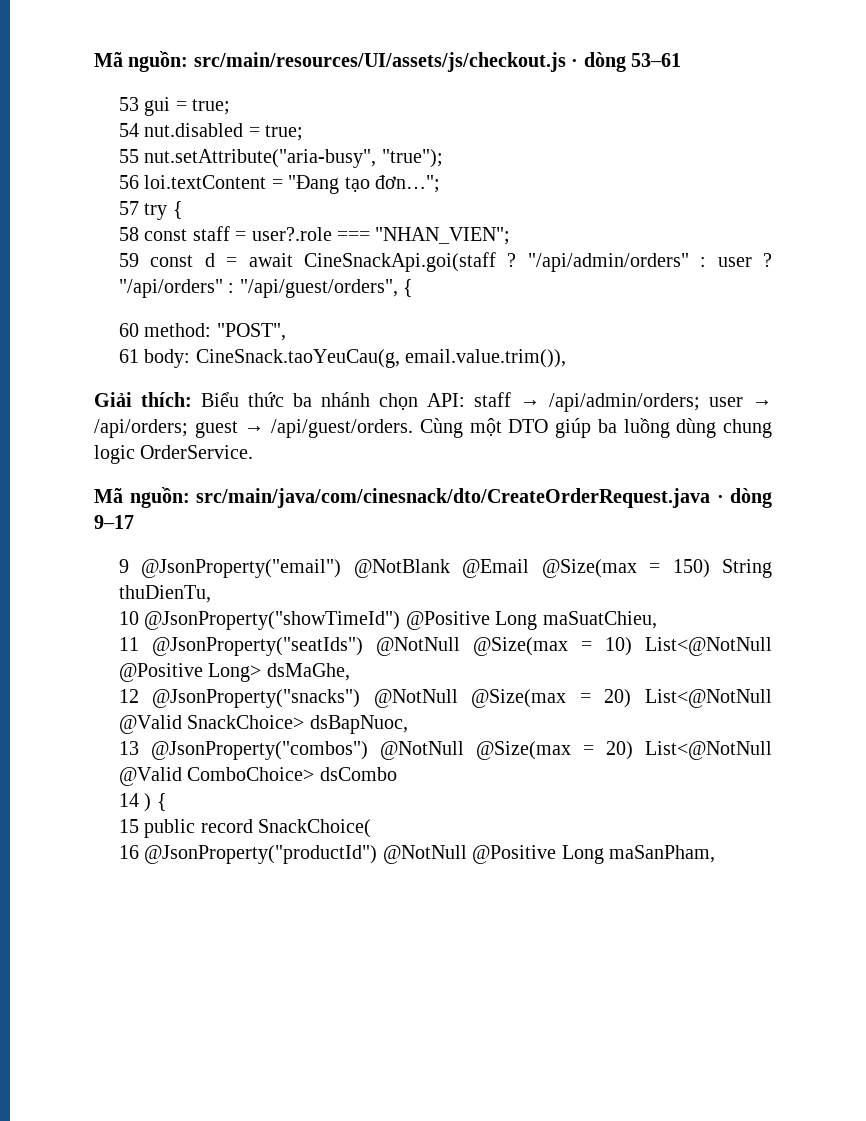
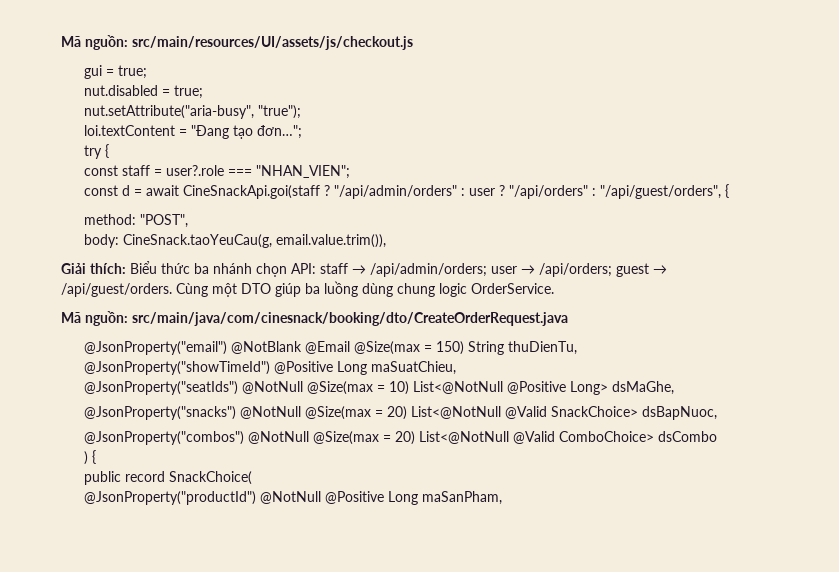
- Mã nguồn: src/main/resources/UI/assets/js/checkout.js · dòng 53–61
- 53 gui = true;
+ Mã nguồn: src/main/resources/UI/assets/js/checkout.js
+ gui = true;
- 54 nut.disabled = true;
+ nut.disabled = true;
- 55 nut.setAttribute("aria-busy", "true");
+ nut.setAttribute("aria-busy", "true");
- 56 loi.textContent = "Đang tạo đơn…";
+ loi.textContent = "Đang tạo đơn…";
- 57 try {
+ try {
- 58 const staff = user?.role === "NHAN_VIEN";
+ const staff = user?.role === "NHAN_VIEN";
- 59 const d = await CineSnackApi.goi(staff ?
+ const d = await CineSnackApi.goi(staff ?
- 60 method: "POST",
+ method: "POST",
- 61 body: CineSnack.taoYeuCau(g, email.value.trim()),
+ body: CineSnack.taoYeuCau(g, email.value.trim()),
- Mã nguồn: src/main/java/com/cinesnack/dto/CreateOrderRequest.java · dòng 9–17
- 9 @JsonProperty("email") @NotBlank @Email @Size(max = 150) String thuDienTu,
+ Mã nguồn: src/main/java/com/cinesnack/booking/dto/CreateOrderRequest.java
+ @JsonProperty("email") @NotBlank @Email @Size(max = 150) String thuDienTu,
- 10 @JsonProperty("showTimeId") @Positive Long maSuatChieu,
+ @JsonProperty("showTimeId") @Positive Long maSuatChieu,
- 11 @JsonProperty("seatIds") @NotNull @Size(max = 10) List<@NotNull @Positive Long> dsMaGhe,
+ @JsonProperty("seatIds") @NotNull @Size(max = 10) List<@NotNull @Positive Long> dsMaGhe,
- 12 @JsonProperty("snacks") @NotNull @Size(max = 20) List<@NotNull @Valid SnackChoice> dsBapNuoc,
+ @JsonProperty("snacks") @NotNull @Size(max = 20) List<@NotNull @Valid SnackChoice> dsBapNuoc,
- 13 @JsonProperty("combos") @NotNull @Size(max = 20) List<@NotNull @Valid ComboChoice> dsCombo
+ @JsonProperty("combos") @NotNull @Size(max = 20) List<@NotNull @Valid ComboChoice> dsCombo
- 14 ) {
+ ) {
- 15 public record SnackChoice(
+ public record SnackChoice(
- 16 @JsonProperty("productId") @NotNull @Positive Long maSanPham,
+ @JsonProperty("productId") @NotNull @Positive Long maSanPham,

